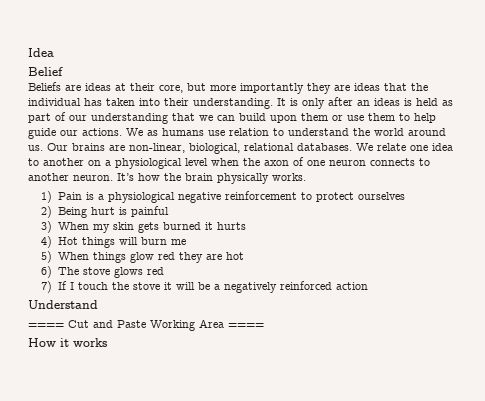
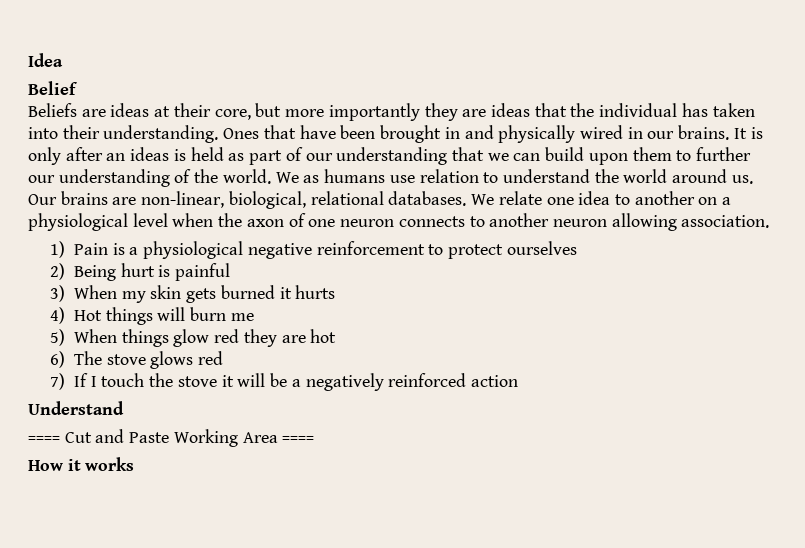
+ Ones that have been brought in and physically wired in our brains.
- It is only after an ideas is held as part of our understanding that we can build upon them or use them to help guide our actions.
+ It is only after an ideas is held as part of our understanding that we can build upon them to further our understanding of the world.
- We relate one idea to another on a physiological level when the axon of one neuron connects to another neuron. It’s how the brain physically works.
+ We relate one idea to another on a physiological level when the axon of one neuron connects to another neuron allowing association.

